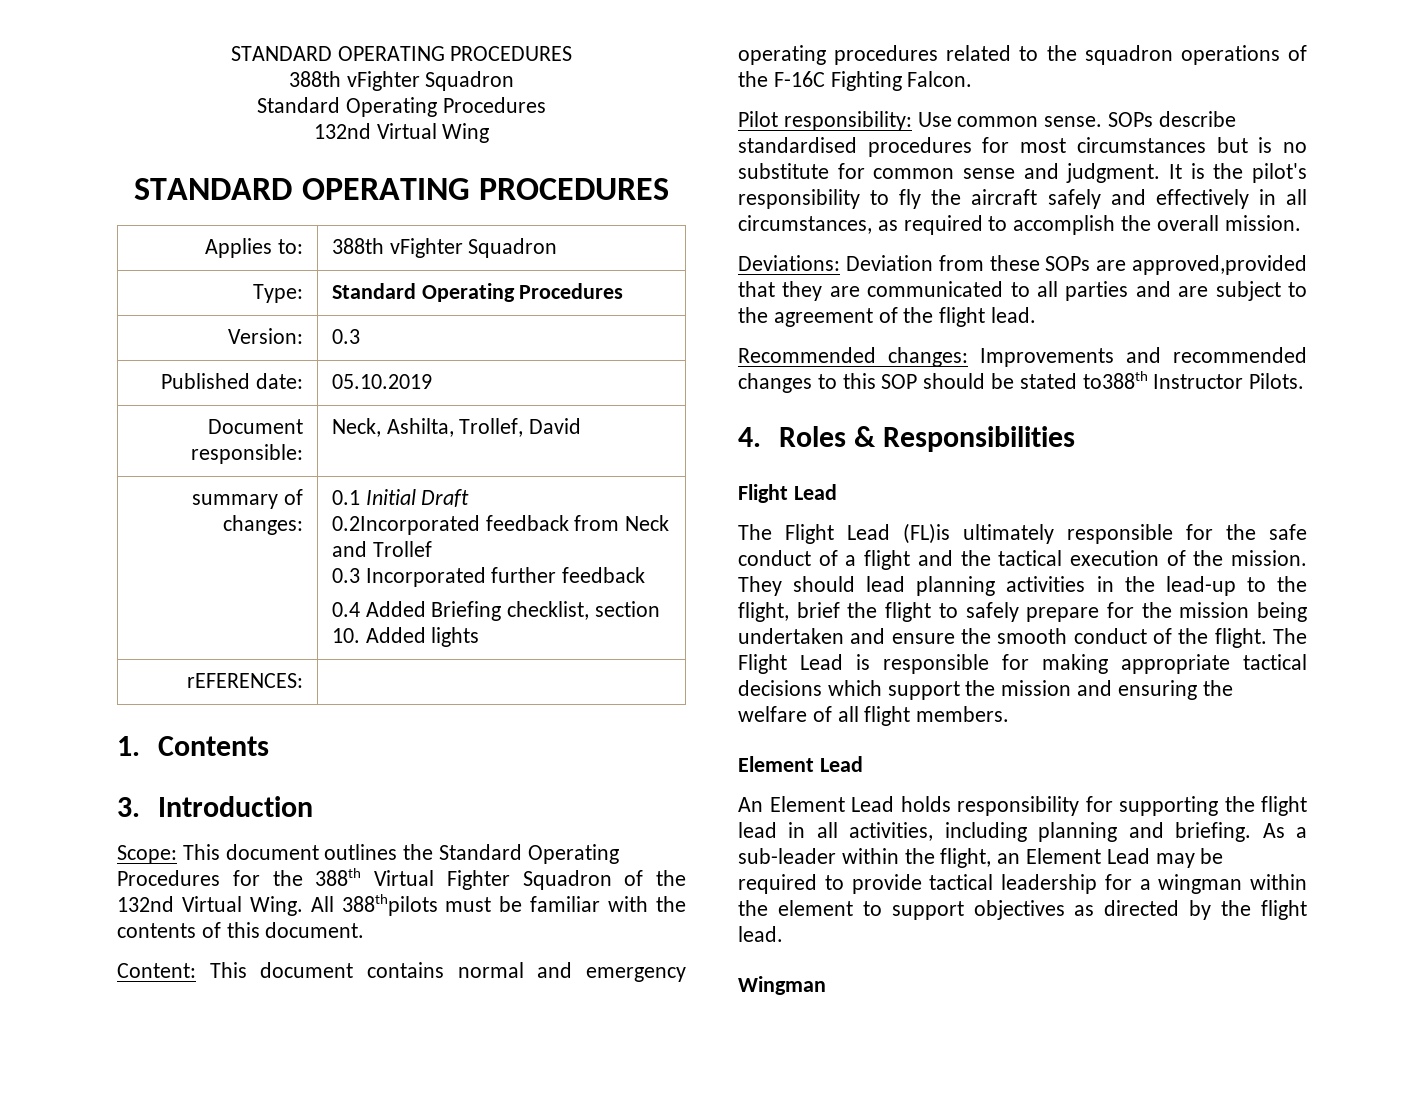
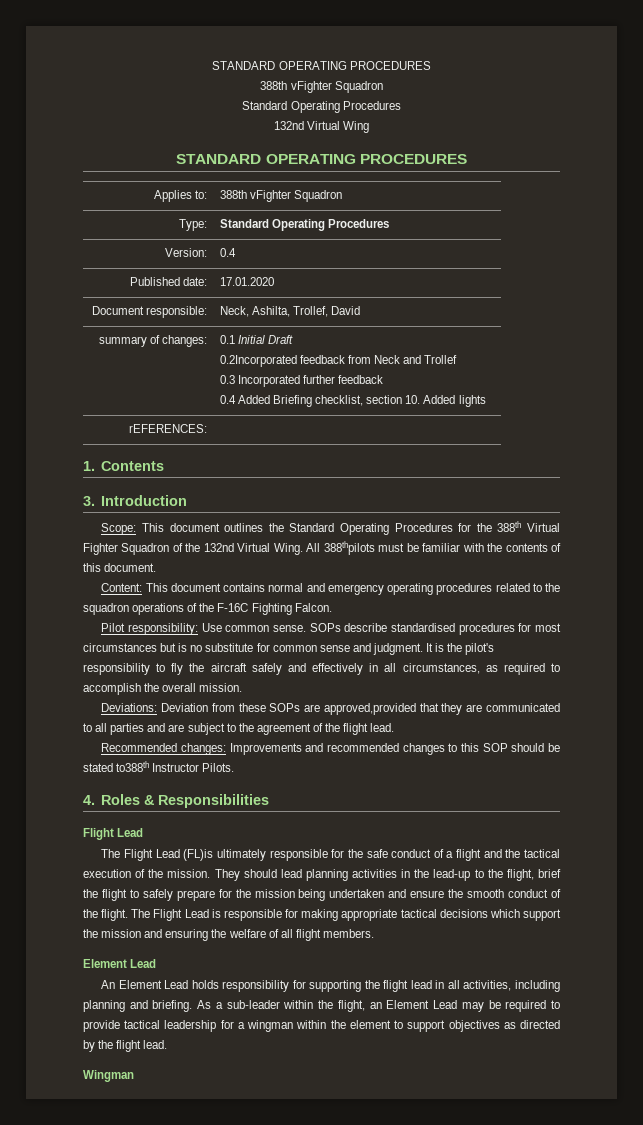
- Version: | 0.3
+ Version: | 0.4
- Published date: | 05.10.2019
+ Published date: | 17.01.2020

